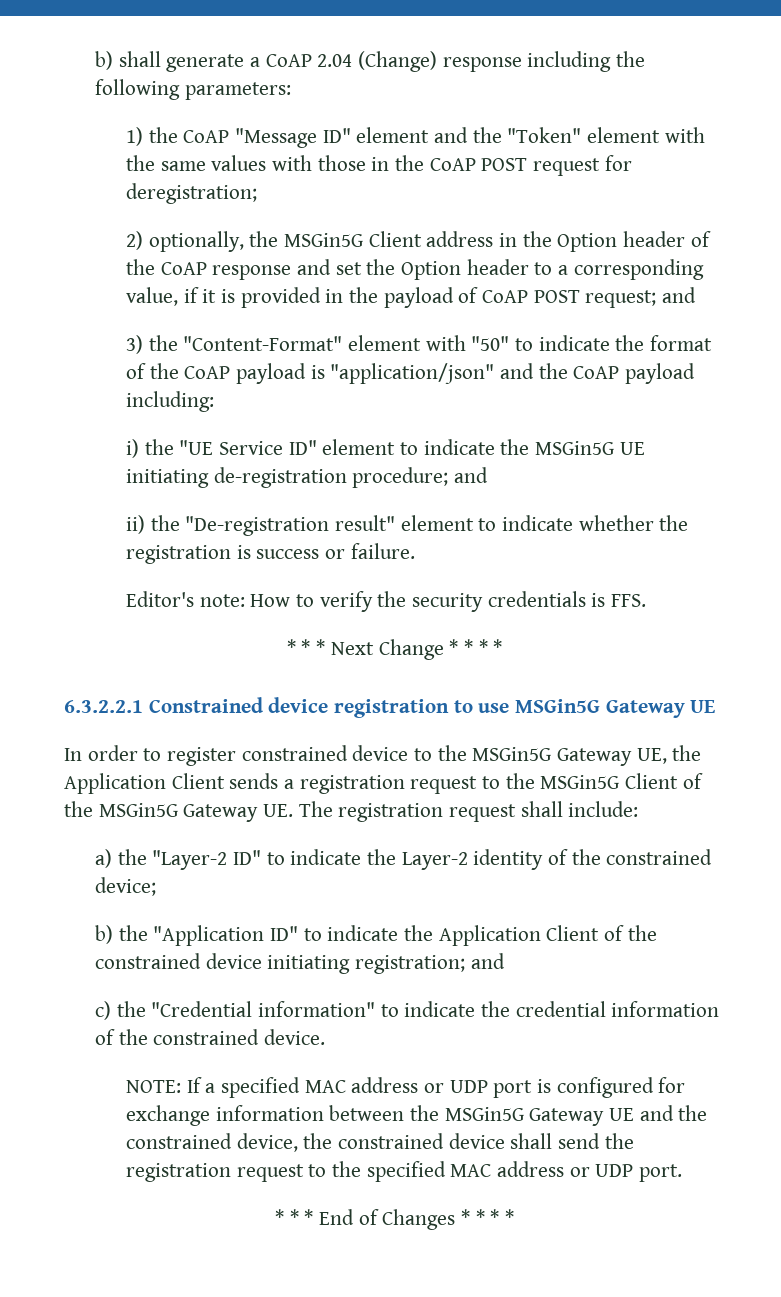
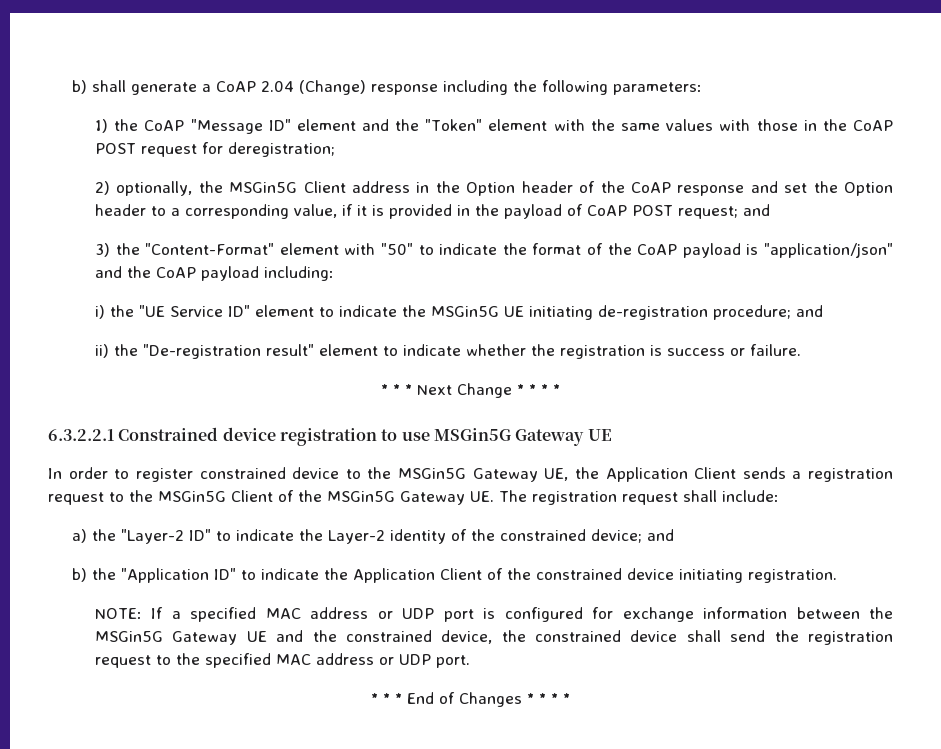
- Editor's note: How to verify the security credentials is FFS.
- a) the "Layer-2 ID" to indicate the Layer-2 identity of the constrained device;
+ a) the "Layer-2 ID" to indicate the Layer-2 identity of the constrained device; and
- b) the "Application ID" to indicate the Application Client of the constrained device initiating registration; and
- c) the "Credential information" to indicate the credential information of the constrained device.
+ b) the "Application ID" to indicate the Application Client of the constrained device initiating registration.

